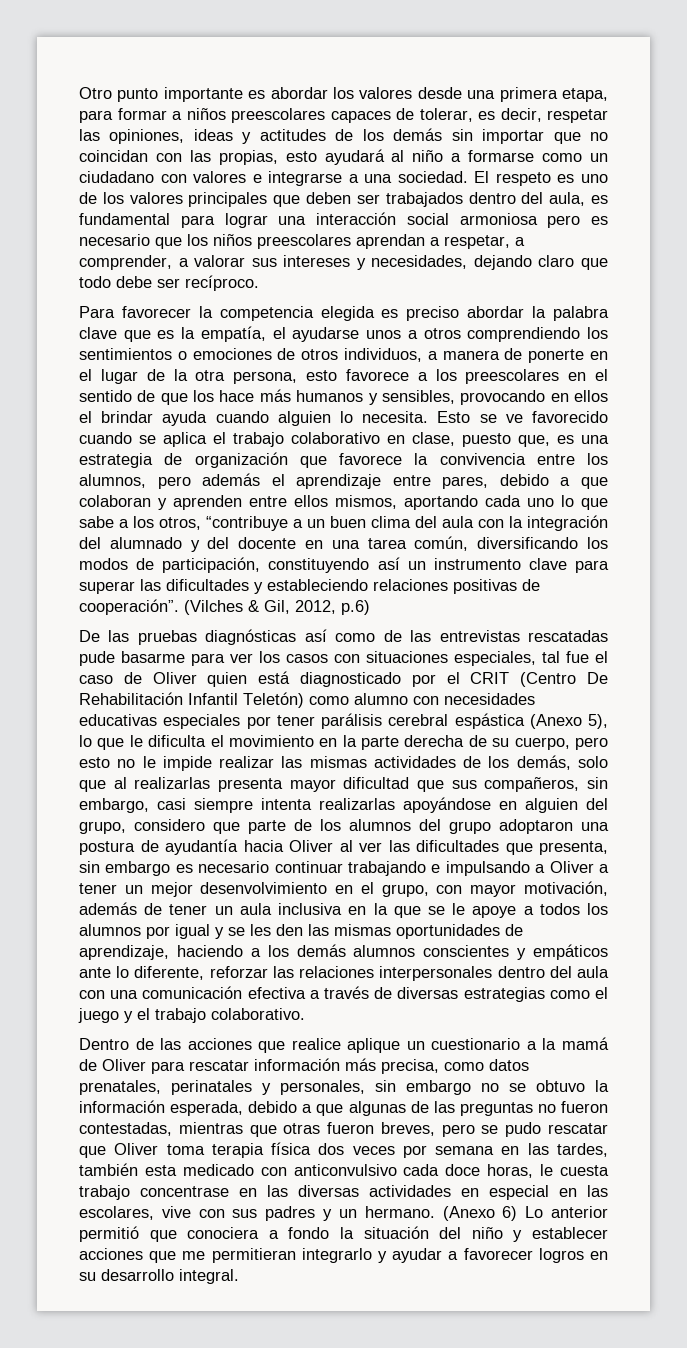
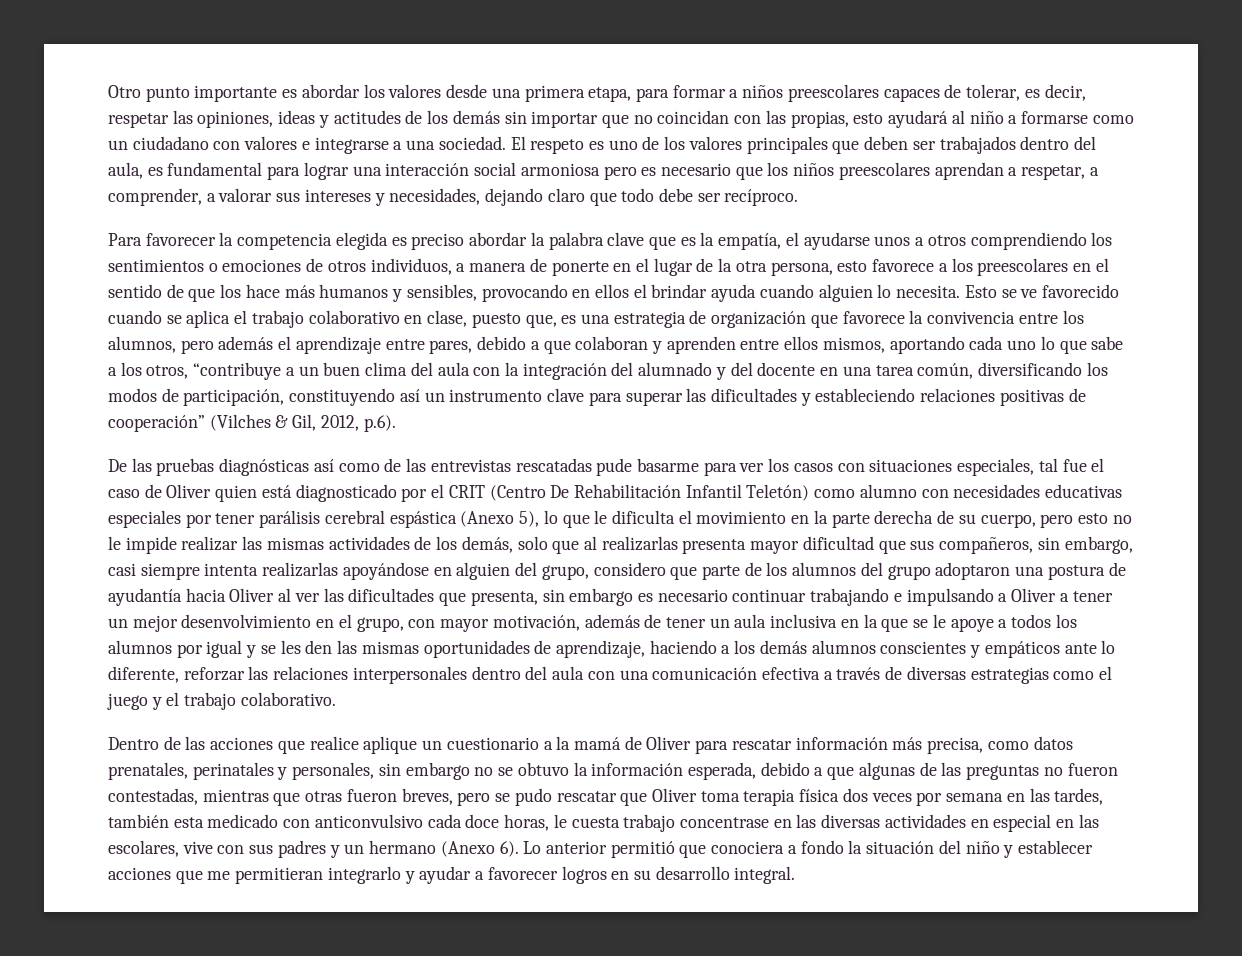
- Esto se ve favorecido cuando se aplica el trabajo colaborativo en clase, puesto que, es una estrategia de organización que favorece la convivencia entre los alumnos, pero además el aprendizaje entre pares, debido a que colaboran y aprenden entre ellos mismos, aportando cada uno lo que sabe a los otros, “contribuye a un buen clima del aula con la integración del alumnado y del docente en una tarea común, diversificando los modos de participación, constituyendo así un instrumento clave para superar las dificultades y estableciendo relaciones positivas de cooperación”. (Vilches & Gil, 2012, p.6)
+ Esto se ve favorecido cuando se aplica el trabajo colaborativo en clase, puesto que, es una estrategia de organización que favorece la convivencia entre los alumnos, pero además el aprendizaje entre pares, debido a que colaboran y aprenden entre ellos mismos, aportando cada uno lo que sabe a los otros, “contribuye a un buen clima del aula con la integración del alumnado y del docente en una tarea común, diversificando los modos de participación, constituyendo así un instrumento clave para superar las dificultades y estableciendo relaciones positivas de cooperación” (Vilches & Gil, 2012, p.6).
- Dentro de las acciones que realice aplique un cuestionario a la mamá de Oliver para rescatar información más precisa, como datos prenatales, perinatales y personales, sin embargo no se obtuvo la información esperada, debido a que algunas de las preguntas no fueron contestadas, mientras que otras fueron breves, pero se pudo rescatar que Oliver toma terapia física dos veces por semana en las tardes, también esta medicado con anticonvulsivo cada doce horas, le cuesta trabajo concentrase en las diversas actividades en especial en las escolares, vive con sus padres y un hermano. (Anexo 6) Lo anterior permitió que conociera a fondo la situación del niño y establecer acciones que me permitieran integrarlo y ayudar a favorecer logros en su desarrollo integral.
+ Dentro de las acciones que realice aplique un cuestionario a la mamá de Oliver para rescatar información más precisa, como datos prenatales, perinatales y personales, sin embargo no se obtuvo la información esperada, debido a que algunas de las preguntas no fueron contestadas, mientras que otras fueron breves, pero se pudo rescatar que Oliver toma terapia física dos veces por semana en las tardes, también esta medicado con anticonvulsivo cada doce horas, le cuesta trabajo concentrase en las diversas actividades en especial en las escolares, vive con sus padres y un hermano (Anexo 6). Lo anterior permitió que conociera a fondo la situación del niño y establecer acciones que me permitieran integrarlo y ayudar a favorecer logros en su desarrollo integral.

